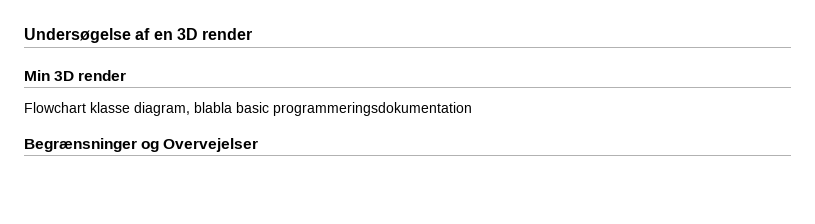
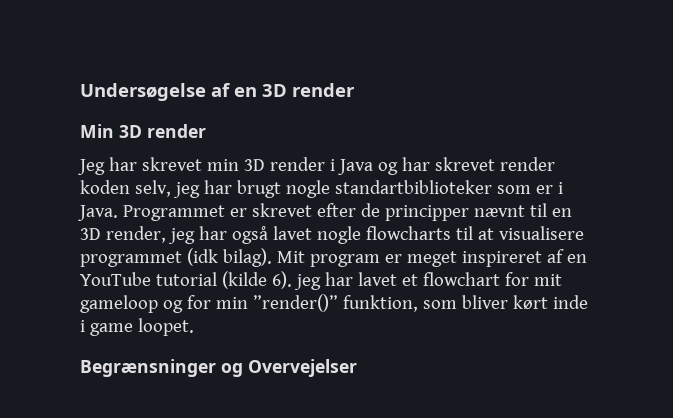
- Flowchart klasse diagram, blabla basic programmeringsdokumentation
+ Jeg har skrevet min 3D render i Java og har skrevet render koden selv, jeg har brugt nogle standartbiblioteker som er i Java. Programmet er skrevet efter de principper nævnt til en 3D render, jeg har også lavet nogle flowcharts til at visualisere programmet (idk bilag). Mit program er meget inspireret af en YouTube tutorial (kilde 6). jeg har lavet et flowchart for mit gameloop og for min ”render()” funktion, som bliver kørt inde i game loopet.

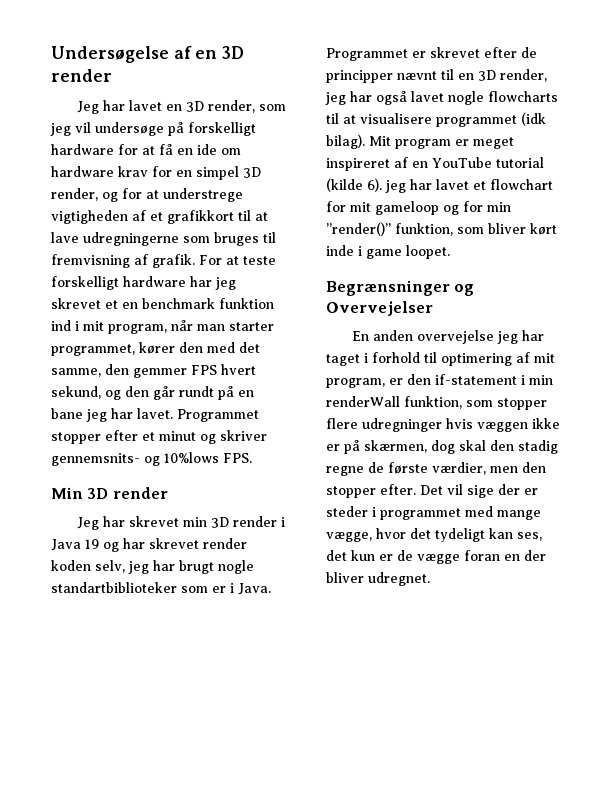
+ Jeg har lavet en 3D render, som jeg vil undersøge på forskelligt hardware for at få en ide om hardware krav for en simpel 3D render, og for at understrege vigtigheden af et grafikkort til at lave udregningerne som bruges til fremvisning af grafik. For at teste forskelligt hardware har jeg skrevet et en benchmark funktion ind i mit program, når man starter programmet, kører den med det samme, den gemmer FPS hvert sekund, og den går rundt på en bane jeg har lavet. Programmet stopper efter et minut og skriver gennemsnits- og 10%lows FPS.
- Jeg har skrevet min 3D render i Java og har skrevet render koden selv, jeg har brugt nogle standartbiblioteker som er i Java.
+ Jeg har skrevet min 3D render i Java 19 og har skrevet render koden selv, jeg har brugt nogle standartbiblioteker som er i Java.
+ En anden overvejelse jeg har taget i forhold til optimering af mit program, er den if-statement i min renderWall funktion, som stopper flere udregninger hvis væggen ikke er på skærmen, dog skal den stadig regne de første værdier, men den stopper efter. Det vil sige der er steder i programmet med mange vægge, hvor det tydeligt kan ses, det kun er de vægge foran en der bliver udregnet.

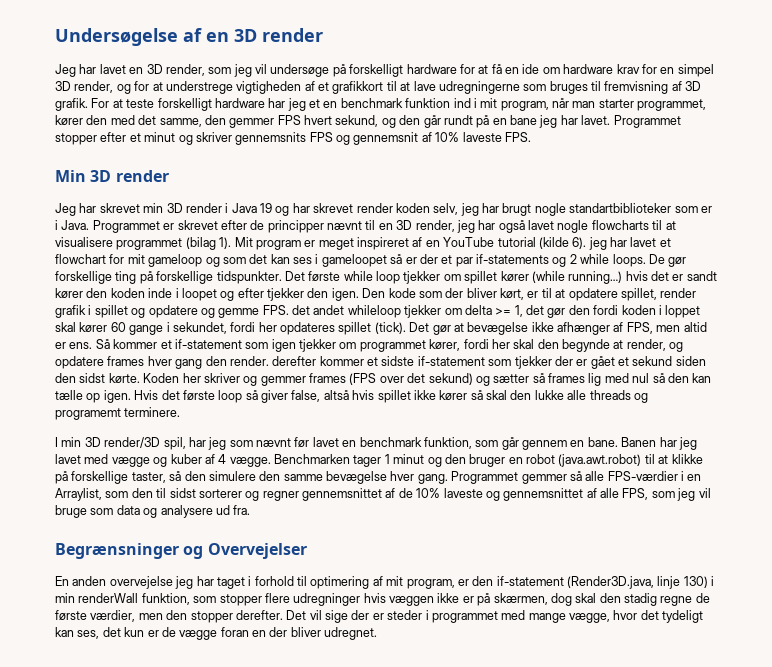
- Jeg har lavet en 3D render, som jeg vil undersøge på forskelligt hardware for at få en ide om hardware krav for en simpel 3D render, og for at understrege vigtigheden af et grafikkort til at lave udregningerne som bruges til fremvisning af grafik.
+ Jeg har lavet en 3D render, som jeg vil undersøge på forskelligt hardware for at få en ide om hardware krav for en simpel 3D render, og for at understrege vigtigheden af et grafikkort til at lave udregningerne som bruges til fremvisning af 3D grafik.
- For at teste forskelligt hardware har jeg skrevet et en benchmark funktion ind i mit program, når man starter programmet, kører den med det samme, den gemmer FPS hvert sekund, og den går rundt på en bane jeg har lavet.
+ For at teste forskelligt hardware har jeg et en benchmark funktion ind i mit program, når man starter programmet, kører den med det samme, den gemmer FPS hvert sekund, og den går rundt på en bane jeg har lavet.
- Programmet stopper efter et minut og skriver gennemsnits- og 10%lows FPS.
+ Programmet stopper efter et minut og skriver gennemsnits FPS og gennemsnit af 10% laveste FPS.
- Programmet er skrevet efter de principper nævnt til en 3D render, jeg har også lavet nogle flowcharts til at visualisere programmet (idk bilag).
+ Programmet er skrevet efter de principper nævnt til en 3D render, jeg har også lavet nogle flowcharts til at visualisere programmet (bilag 1).
- Mit program er meget inspireret af en YouTube tutorial (kilde 6). jeg har lavet et flowchart for mit gameloop og for min ”render()” funktion, som bliver kørt inde i game loopet.
+ Mit program er meget inspireret af en YouTube tutorial (kilde 6). jeg har lavet et flowchart for mit gameloop og som det kan ses i gameloopet så er der et par if-statements og 2 while loops. De gør forskellige ting på forskellige tidspunkter. Det første while loop tjekker om spillet kører (while running…) hvis det er sandt kører den koden inde i loopet og efter tjekker den igen. Den kode som der bliver kørt, er til at opdatere spillet, render grafik i spillet og opdatere og gemme FPS. det andet whileloop tjekker om delta >= 1, det gør den fordi koden i loppet skal kører 60 gange i sekundet, fordi her opdateres spillet (tick). Det gør at bevægelse ikke afhænger af FPS, men altid er ens. Så kommer et if-statement som igen tjekker om programmet kører, fordi her skal den begynde at render, og opdatere frames hver gang den render. derefter kommer et sidste if-statement som tjekker der er gået et sekund siden den sidst kørte. Koden her skriver og gemmer frames (FPS over det sekund) og sætter så frames lig med nul så den kan tælle op igen. Hvis det første loop så giver false, altså hvis spillet ikke kører så skal den lukke alle threads og programemt terminere.
+ I min 3D render/3D spil, har jeg som nævnt før lavet en benchmark funktion, som går gennem en bane. Banen har jeg lavet med vægge og kuber af 4 vægge. Benchmarken tager 1 minut og den bruger en robot (java.awt.robot) til at klikke på forskellige taster, så den simulere den samme bevægelse hver gang. Programmet gemmer så alle FPS-værdier i en Arraylist, som den til sidst sorterer og regner gennemsnittet af de 10% laveste og gennemsnittet af alle FPS, som jeg vil bruge som data og analysere ud fra.
- En anden overvejelse jeg har taget i forhold til optimering af mit program, er den if-statement i min renderWall funktion, som stopper flere udregninger hvis væggen ikke er på skærmen, dog skal den stadig regne de første værdier, men den stopper efter.
+ En anden overvejelse jeg har taget i forhold til optimering af mit program, er den if-statement (Render3D.java, linje 130) i min renderWall funktion, som stopper flere udregninger hvis væggen ikke er på skærmen, dog skal den stadig regne de første værdier, men den stopper derefter.

